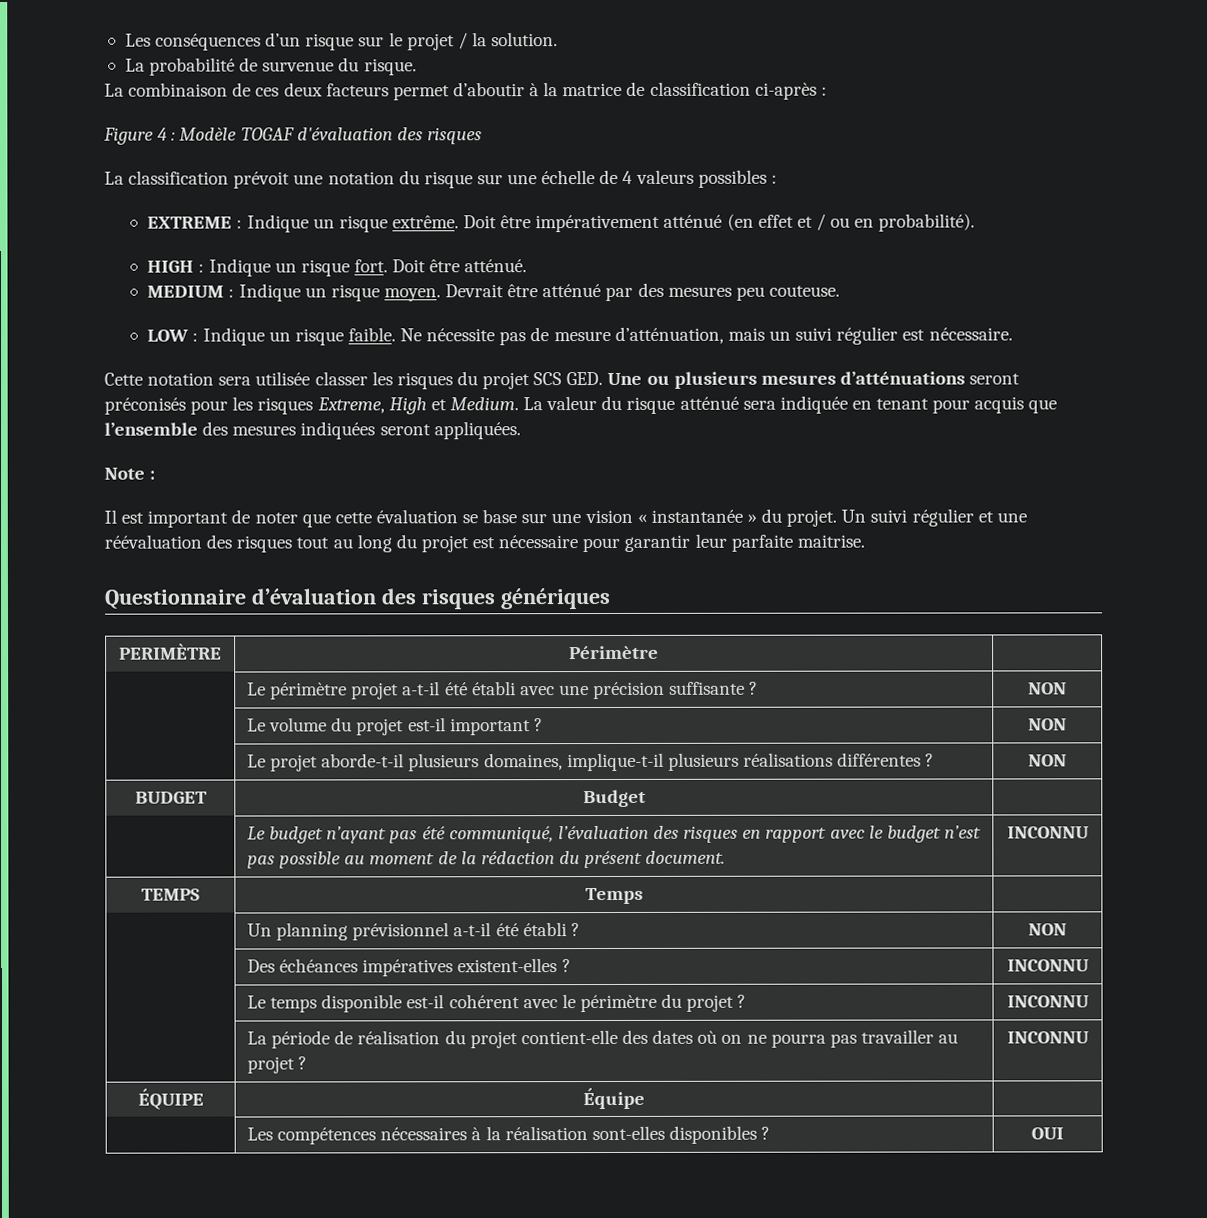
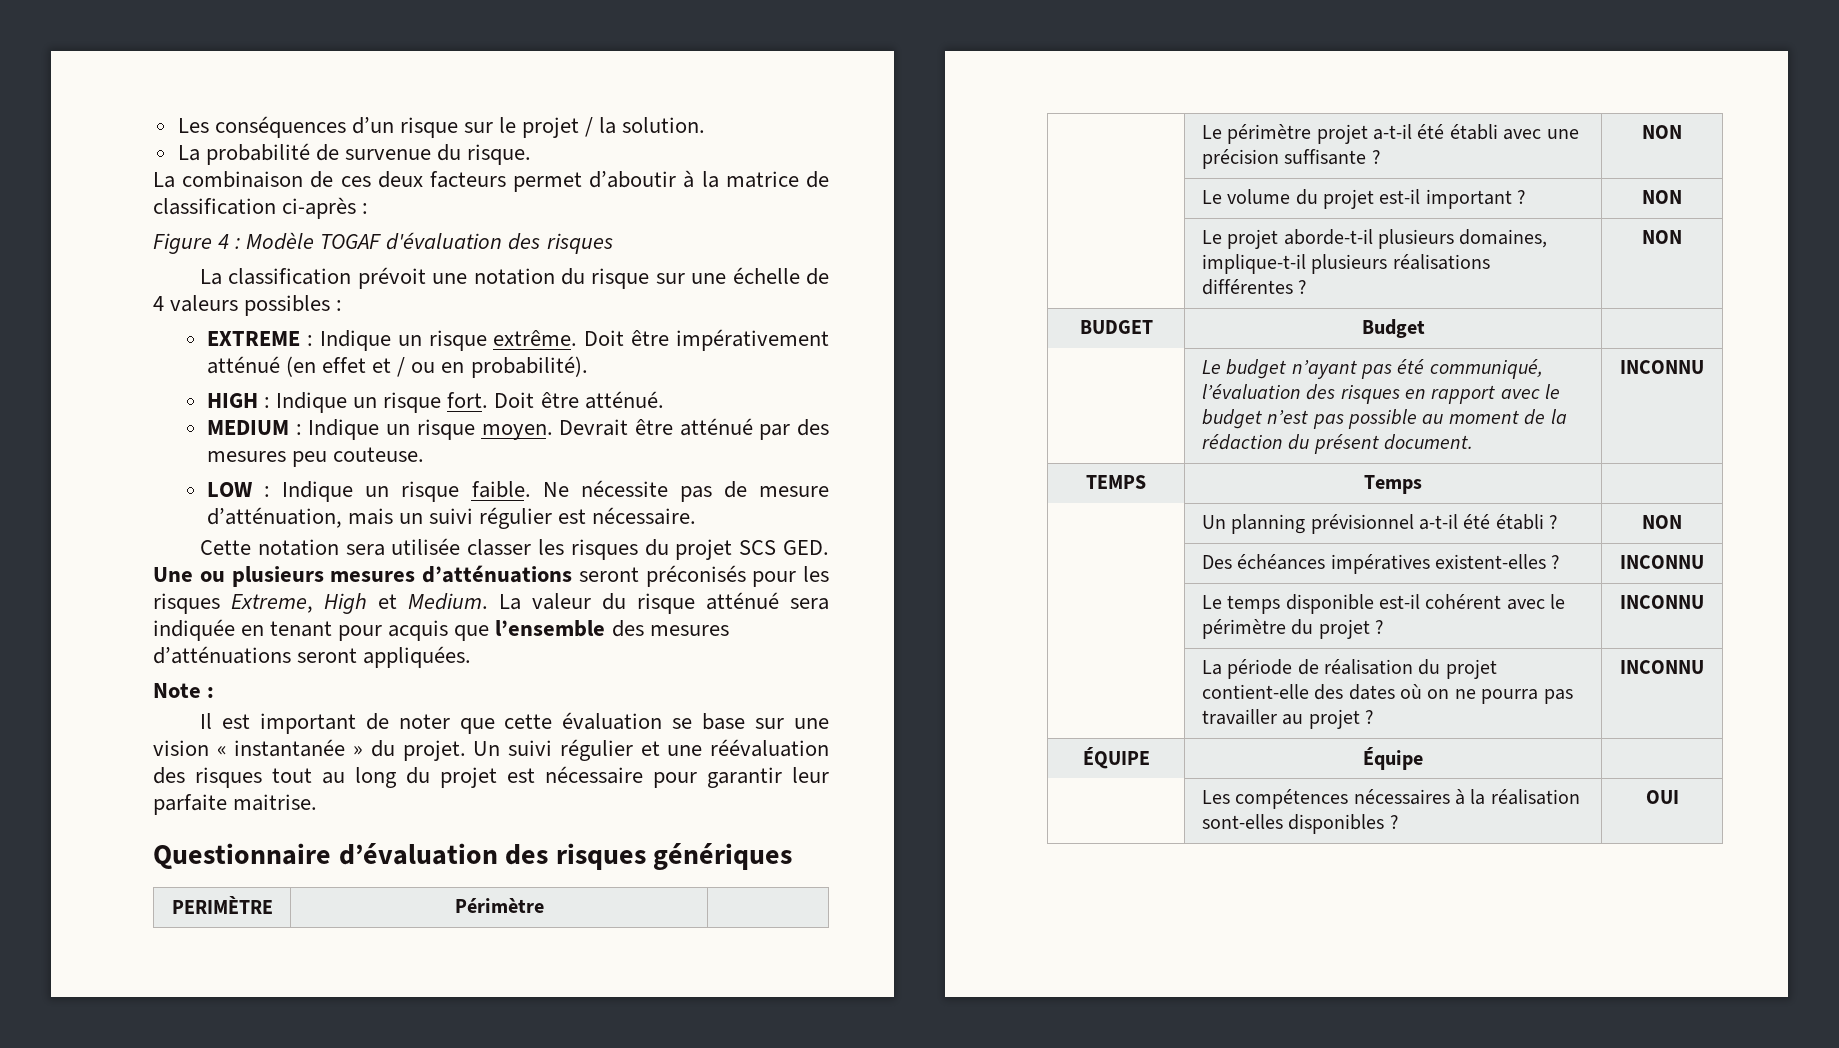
- La valeur du risque atténué sera indiquée en tenant pour acquis que l’ensemble des mesures indiquées seront appliquées.
+ La valeur du risque atténué sera indiquée en tenant pour acquis que l’ensemble des mesures d’atténuations seront appliquées.

